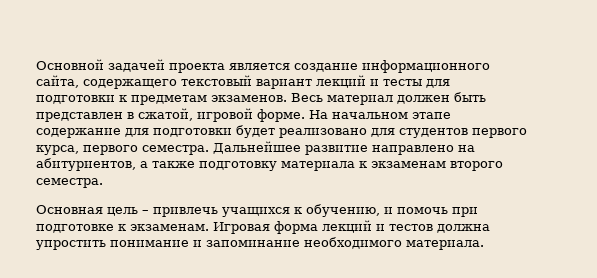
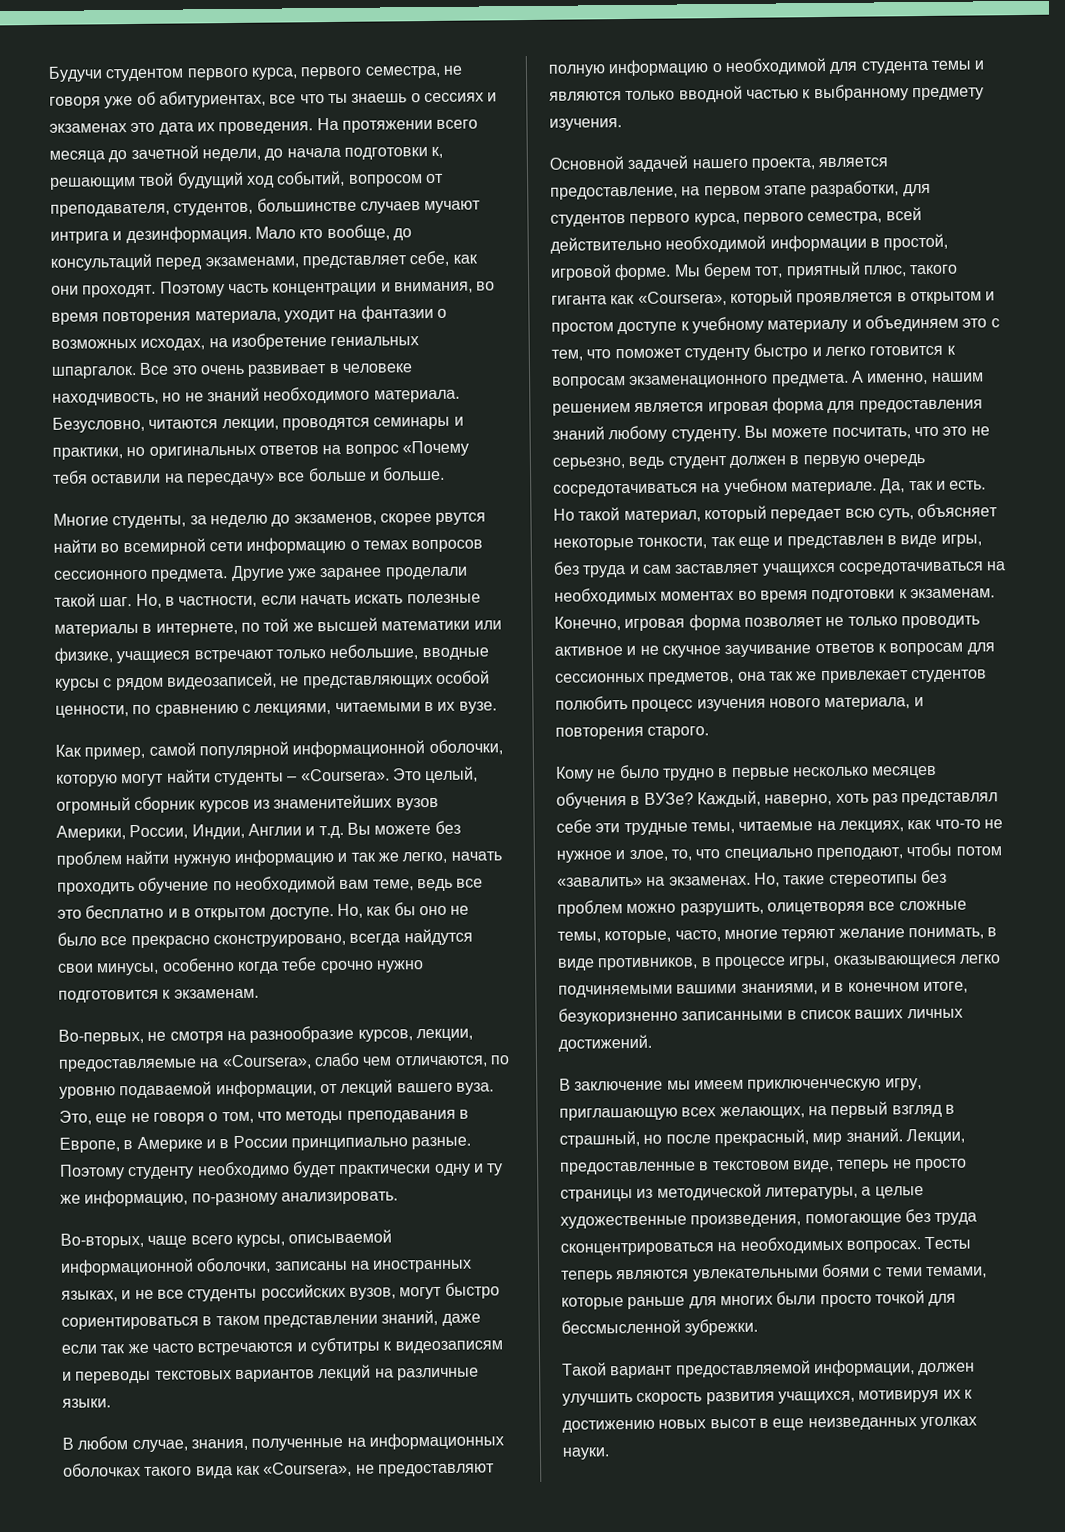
- Основной задачей проекта является создание информационного сайта, содержащего текстовый вариант лекций и тесты для подготовки к предметам экзаменов. Весь материал должен быть представлен в сжатой, игровой форме. На начальном этапе содержание для подготовки будет реализовано для студентов первого курса, первого семестра. Дальнейшее развитие направлено на абитуриентов, а также подготовку материала к экзаменам второго семестра.
- Основная цель – привлечь учащихся к обучению, и помочь при подготовке к экзаменам. Игровая форма лекций и тестов должна упростить понимание и запоминание необходимого материала.
+ Будучи студентом первого курса, первого семестра, не говоря уже об абитуриентах, все что ты знаешь о сессиях и экзаменах это дата их проведения. На протяжении всего месяца до зачетной недели, до начала подготовки к, решающим твой будущий ход событий, вопросом от преподавателя, студентов, большинстве случаев мучают интрига и дезинформация. Мало кто вообще, до консультаций перед экзаменами, представляет себе, как они проходят. Поэтому часть концентрации и внимания, во время повторения материала, уходит на фантазии о возможных исходах, на изобретение гениальных шпаргалок. Все это очень развивает в человеке находчивость, но не знаний необходимого материала. Безусловно, читаются лекции, проводятся семинары и практики, но оригинальных ответов на вопрос «Почему тебя оставили на пересдачу» все больше и больше.
+ Многие студенты, за неделю до экзаменов, скорее рвутся найти во всемирной сети информацию о темах вопросов сессионного предмета. Другие уже заранее проделали такой шаг. Но, в частности, если начать искать полезные материалы в интернете, по той же высшей математики или физике, учащиеся встречают только небольшие, вводные курсы с рядом видеозаписей, не представляющих особой ценности, по сравнению с лекциями, читаемыми в их вузе.
+ Как пример, самой популярной информационной оболочки, которую могут найти студенты – «Coursera». Это целый, огромный сборник курсов из знаменитейших вузов Америки, России, Индии, Англии и т.д. Вы можете без проблем найти нужную информацию и так же легко, начать проходить обучение по необходимой вам теме, ведь все это бесплатно и в открытом доступе. Но, как бы оно не было все прекрасно сконструировано, всегда найдутся свои минусы, особенно когда тебе срочно нужно подготовится к экзаменам.
+ Во-первых, не смотря на разнообразие курсов, лекции, предоставляемые на «Coursera», слабо чем отличаются, по уровню подаваемой информации, от лекций вашего вуза. Это, еще не говоря о том, что методы преподавания в Европе, в Америке и в России принципиально разные. Поэтому студенту необходимо будет практически одну и ту же информацию, по-разному анализировать.
+ Во-вторых, чаще всего курсы, описываемой информационной оболочки, записаны на иностранных языках, и не все студенты российских вузов, могут быстро сориентироваться в таком представлении знаний, даже если так же часто встречаются и субтитры к видеозаписям и переводы текстовых вариантов лекций на различные языки.
+ В любом случае, знания, полученные на информационных оболочках такого вида как «Coursera», не предоставляют полную информацию о необходимой для студента темы и являются только вводной частью к выбранному предмету изучения.
+ Основной задачей нашего проекта, является предоставление, на первом этапе разработки, для студентов первого курса, первого семестра, всей действительно необходимой информации в простой, игровой форме. Мы берем тот, приятный плюс, такого гиганта как «Coursera», который проявляется в открытом и простом доступе к учебному материалу и объединяем это с тем, что поможет студенту быстро и легко готовится к вопросам экзаменационного предмета. А именно, нашим решением является игровая форма для предоставления знаний любому студенту. Вы можете посчитать, что это не серьезно, ведь студент должен в первую очередь сосредотачиваться на учебном материале. Да, так и есть. Но такой материал, который передает всю суть, объясняет некоторые тонкости, так еще и представлен в виде игры, без труда и сам заставляет учащихся сосредотачиваться на необходимых моментах во время подготовки к экзаменам. Конечно, игровая форма позволяет не только проводить активное и не скучное заучивание ответов к вопросам для сессионных предметов, она так же привлекает студентов полюбить процесс изучения нового материала, и повторения старого.
+ Кому не было трудно в первые несколько месяцев обучения в ВУЗе? Каждый, наверно, хоть раз представлял себе эти трудные темы, читаемые на лекциях, как что-то не нужное и злое, то, что специально преподают, чтобы потом «завалить» на экзаменах. Но, такие стереотипы без проблем можно разрушить, олицетворяя все сложные темы, которые, часто, многие теряют желание понимать, в виде противников, в процессе игры, оказывающиеся легко подчиняемыми вашими знаниями, и в конечном итоге, безукоризненно записанными в список ваших личных достижений.
+ В заключение мы имеем приключенческую игру, приглашающую всех желающих, на первый взгляд в страшный, но после прекрасный, мир знаний. Лекции, предоставленные в текстовом виде, теперь не просто страницы из методической литературы, а целые художественные произведения, помогающие без труда сконцентрироваться на необходимых вопросах. Тесты теперь являются увлекательными боями с теми темами, которые раньше для многих были просто точкой для бессмысленной зубрежки.
+ Такой вариант предоставляемой информации, должен улучшить скорость развития учащихся, мотивируя их к достижению новых высот в еще неизведанных уголках науки.

